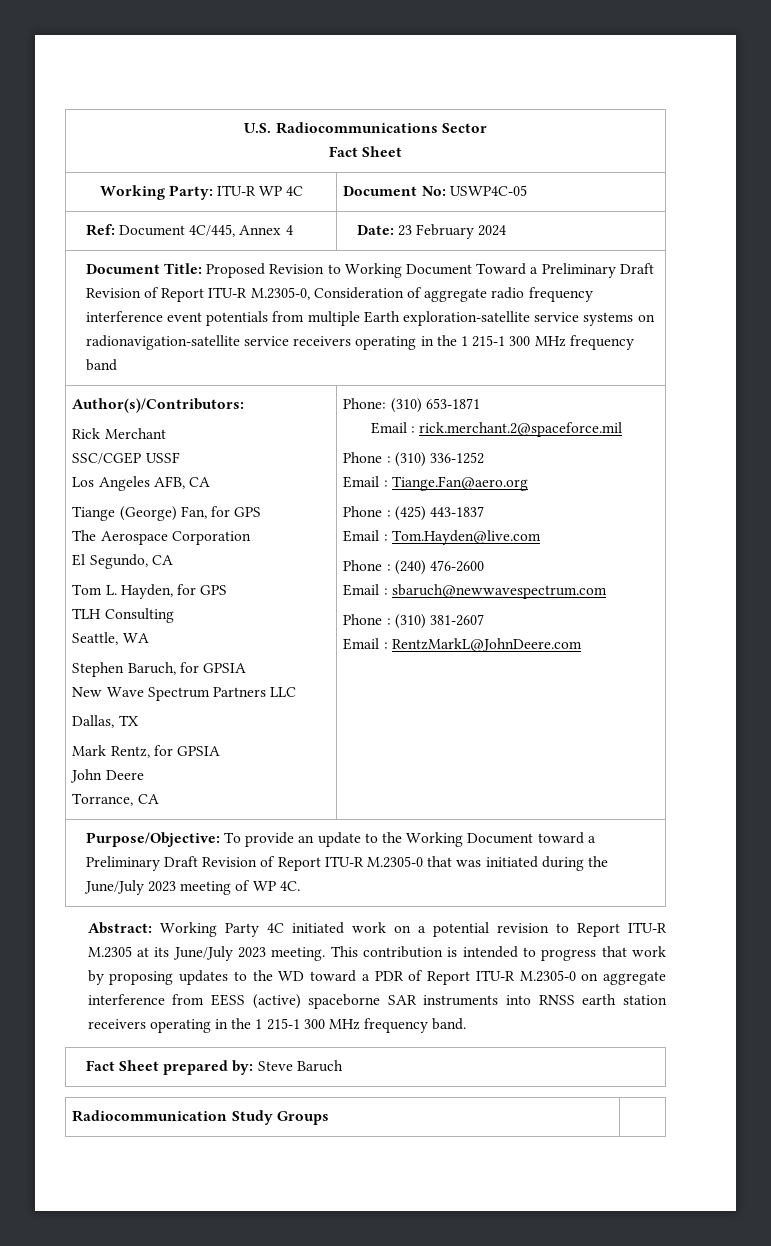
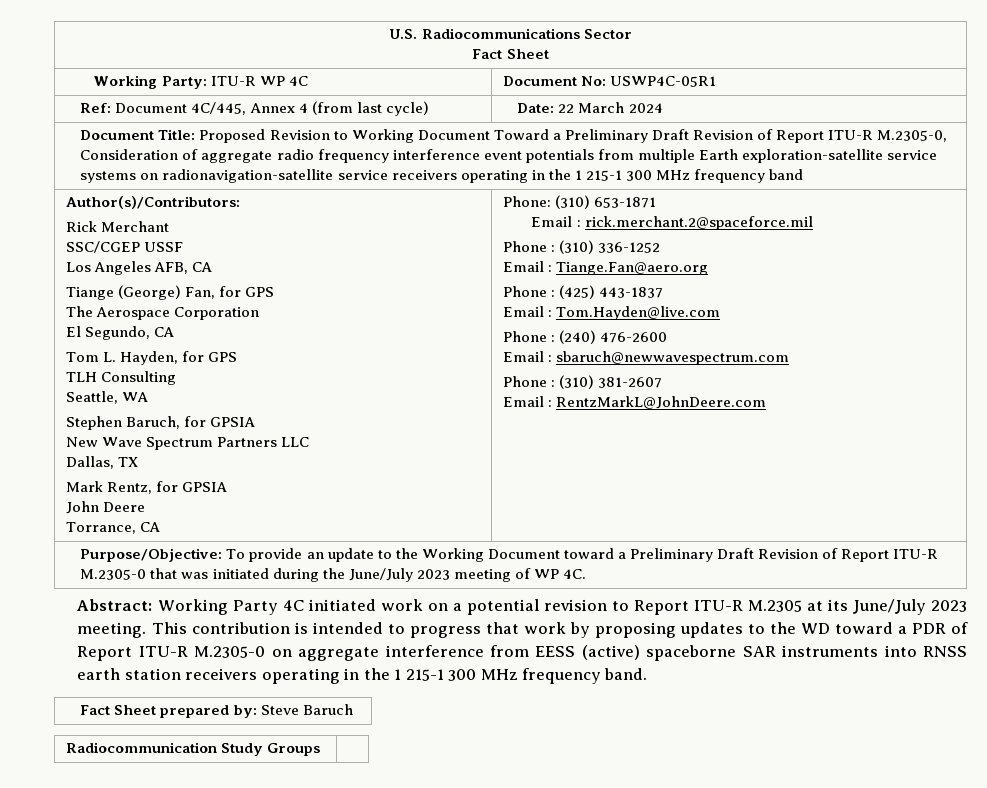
- Working Party: ITU-R WP 4C | Document No: USWP4C-05
+ Working Party: ITU-R WP 4C | Document No: USWP4C-05R1
- Ref: Document 4C/445, Annex 4 | Date: 23 February 2024
+ Ref: Document 4C/445, Annex 4 (from last cycle) | Date: 22 March 2024

